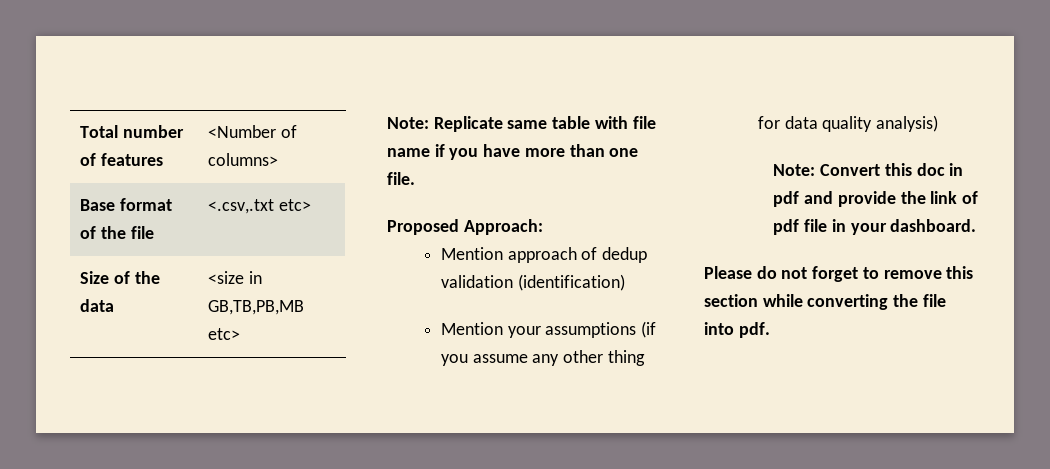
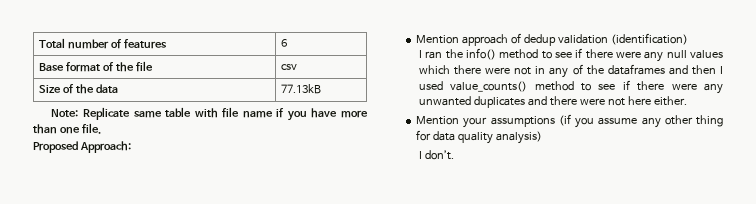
- Total number of features | <Number of columns>
+ Total number of features | 6
- Base format of the file | <.csv,.txt etc>
+ Base format of the file | csv
- Size of the data | <size in GB,TB,PB,MB etc>
+ Size of the data | 77.13kB
+ I ran the info() method to see if there were any null values which there were not in any of the dataframes and then I used value_counts() method to see if there were any unwanted duplicates and there were not here either.
- Note: Convert this doc in pdf and provide the link of pdf file in your dashboard.
- Please do not forget to remove this section while converting the file into pdf.
+ I don’t.

